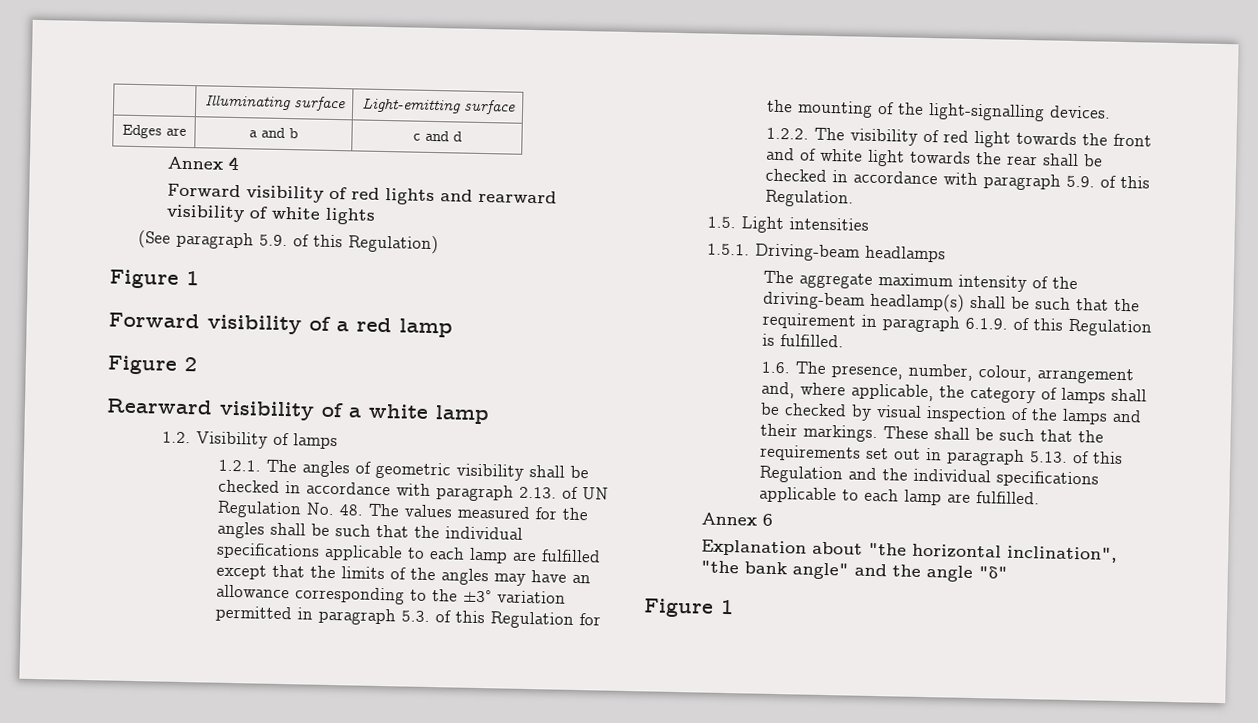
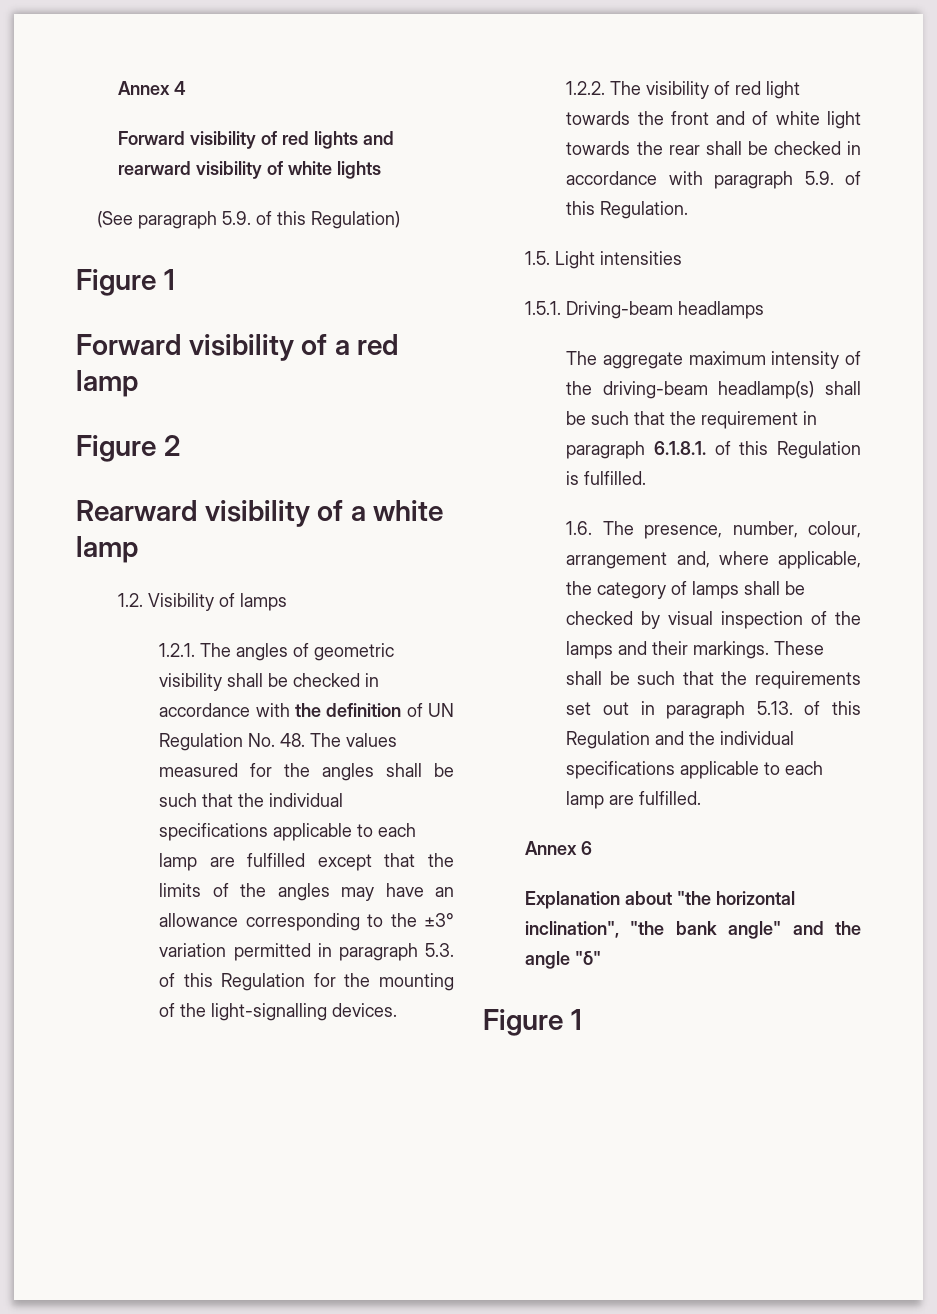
- | Illuminating surface | Light-emitting surface
- Edges are | a and b | c and d
- 1.2.1. The angles of geometric visibility shall be checked in accordance with paragraph 2.13. of UN Regulation No. 48. The values measured for the angles shall be such that the individual specifications applicable to each lamp are fulfilled except that the limits of the angles may have an allowance corresponding to the ±3° variation permitted in paragraph 5.3. of this Regulation for the mounting of the light-signalling devices.
+ 1.2.1. The angles of geometric visibility shall be checked in accordance with the definition of UN Regulation No. 48. The values measured for the angles shall be such that the individual specifications applicable to each lamp are fulfilled except that the limits of the angles may have an allowance corresponding to the ±3° variation permitted in paragraph 5.3. of this Regulation for the mounting of the light-signalling devices.
- The aggregate maximum intensity of the driving-beam headlamp(s) shall be such that the requirement in paragraph 6.1.9. of this Regulation is fulfilled.
+ The aggregate maximum intensity of the driving-beam headlamp(s) shall be such that the requirement in paragraph 6.1.8.1. of this Regulation is fulfilled.

